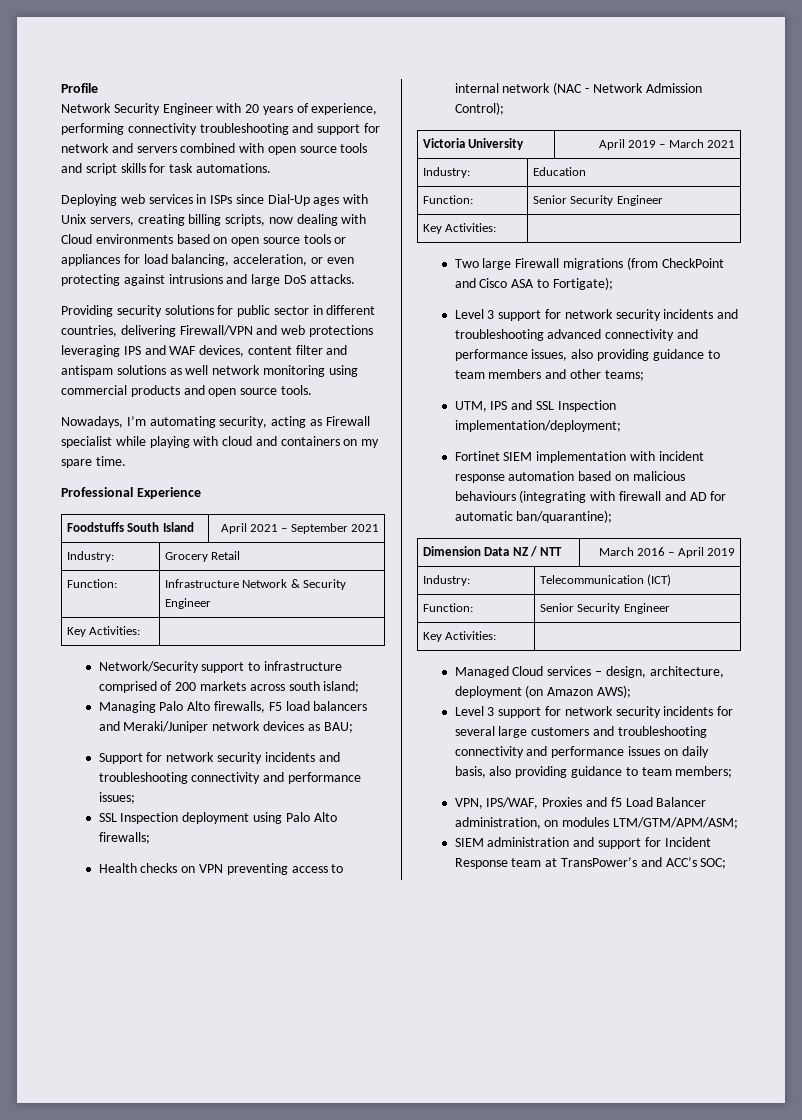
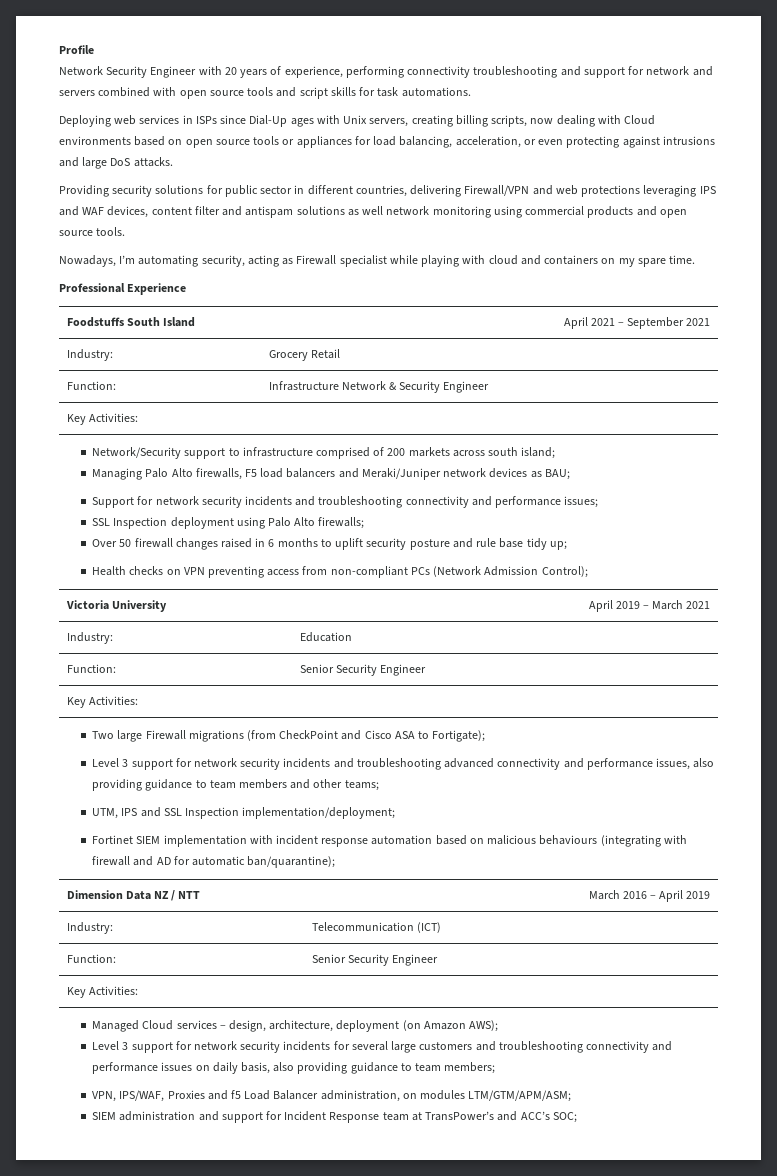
+ Over 50 firewall changes raised in 6 months to uplift security posture and rule base tidy up;
- Health checks on VPN preventing access to internal network (NAC - Network Admission Control);
+ Health checks on VPN preventing access from non-compliant PCs (Network Admission Control);

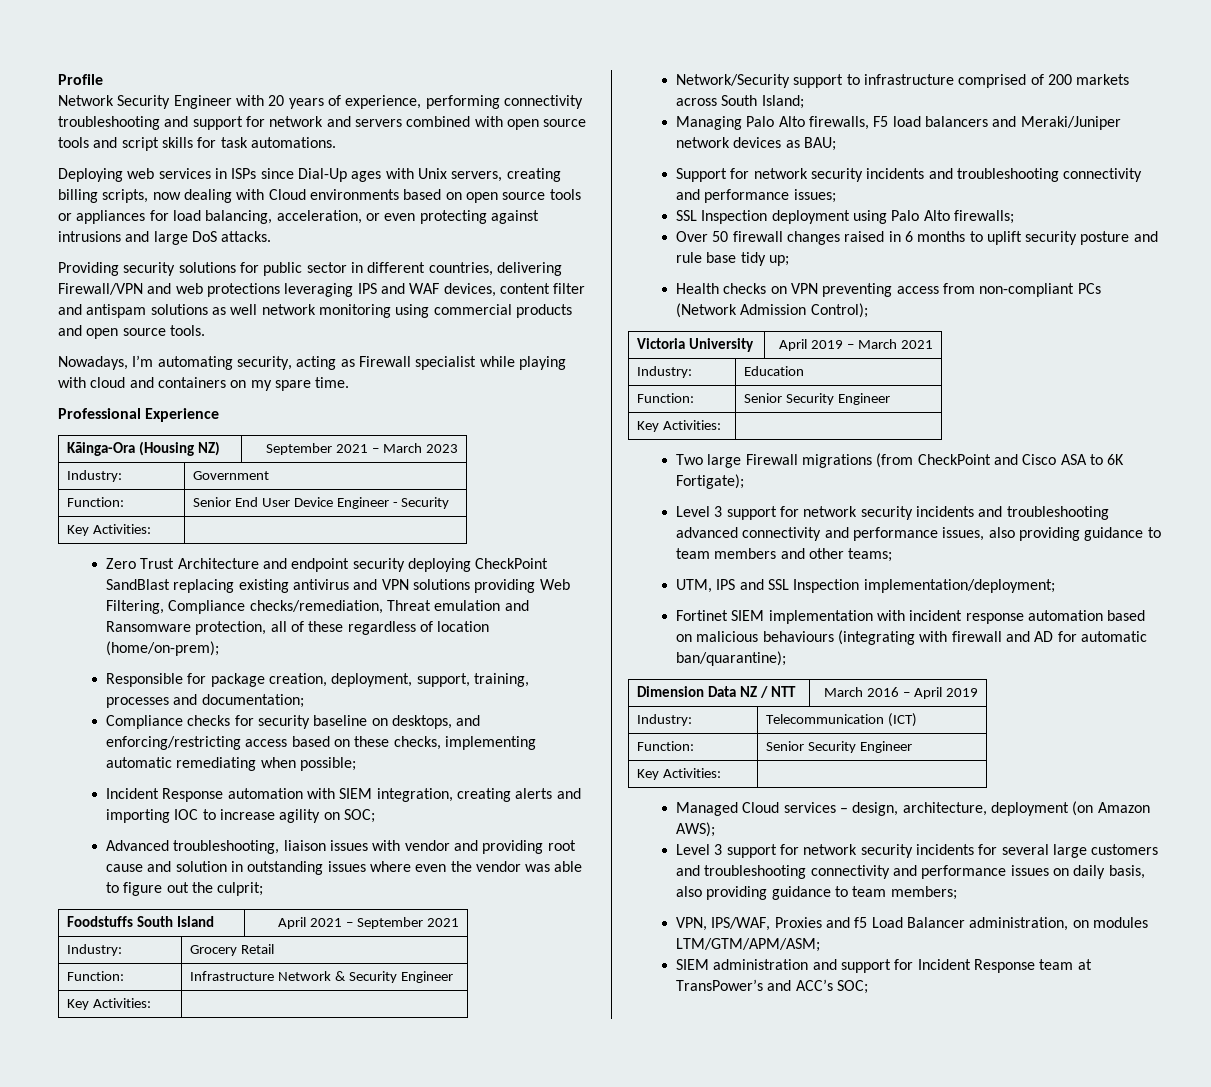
+ Kāinga-Ora (Housing NZ) | September 2021 – March 2023
+ Industry: | Government
+ Function: | Senior End User Device Engineer - Security
+ Key Activities: |
+ Zero Trust Architecture and endpoint security deploying CheckPoint SandBlast replacing existing antivirus and VPN solutions providing Web Filtering, Compliance checks/remediation, Threat emulation and Ransomware protection, all of these regardless of location (home/on-prem);
+ Responsible for package creation, deployment, support, training, processes and documentation;
+ Compliance checks for security baseline on desktops, and enforcing/restricting access based on these checks, implementing automatic remediating when possible;
+ Incident Response automation with SIEM integration, creating alerts and importing IOC to increase agility on SOC;
+ Advanced troubleshooting, liaison issues with vendor and providing root cause and solution in outstanding issues where even the vendor was able to figure out the culprit;
- Network/Security support to infrastructure comprised of 200 markets across south island;
+ Network/Security support to infrastructure comprised of 200 markets across South Island;
- Two large Firewall migrations (from CheckPoint and Cisco ASA to Fortigate);
+ Two large Firewall migrations (from CheckPoint and Cisco ASA to 6K Fortigate);

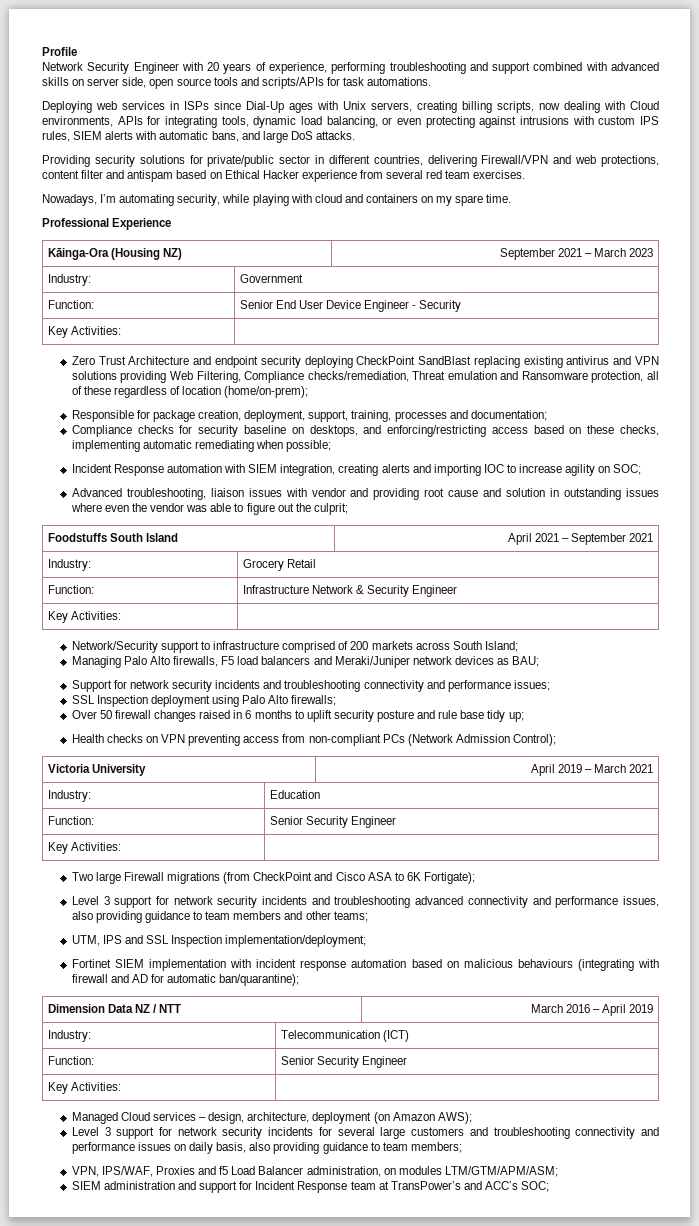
- Network Security Engineer with 20 years of experience, performing connectivity troubleshooting and support for network and servers combined with open source tools and script skills for task automations.
+ Network Security Engineer with 20 years of experience, performing troubleshooting and support combined with advanced skills on server side, open source tools and scripts/APIs for task automations.
- Deploying web services in ISPs since Dial-Up ages with Unix servers, creating billing scripts, now dealing with Cloud environments based on open source tools or appliances for load balancing, acceleration, or even protecting against intrusions and large DoS attacks.
+ Deploying web services in ISPs since Dial-Up ages with Unix servers, creating billing scripts, now dealing with Cloud environments, APIs for integrating tools, dynamic load balancing, or even protecting against intrusions with custom IPS rules, SIEM alerts with automatic bans, and large DoS attacks.
- Providing security solutions for public sector in different countries, delivering Firewall/VPN and web protections leveraging IPS and WAF devices, content filter and antispam solutions as well network monitoring using commercial products and open source tools.
+ Providing security solutions for private/public sector in different countries, delivering Firewall/VPN and web protections, content filter and antispam based on Ethical Hacker experience from several red team exercises.
- Nowadays, I’m automating security, acting as Firewall specialist while playing with cloud and containers on my spare time.
+ Nowadays, I’m automating security, while playing with cloud and containers on my spare time.

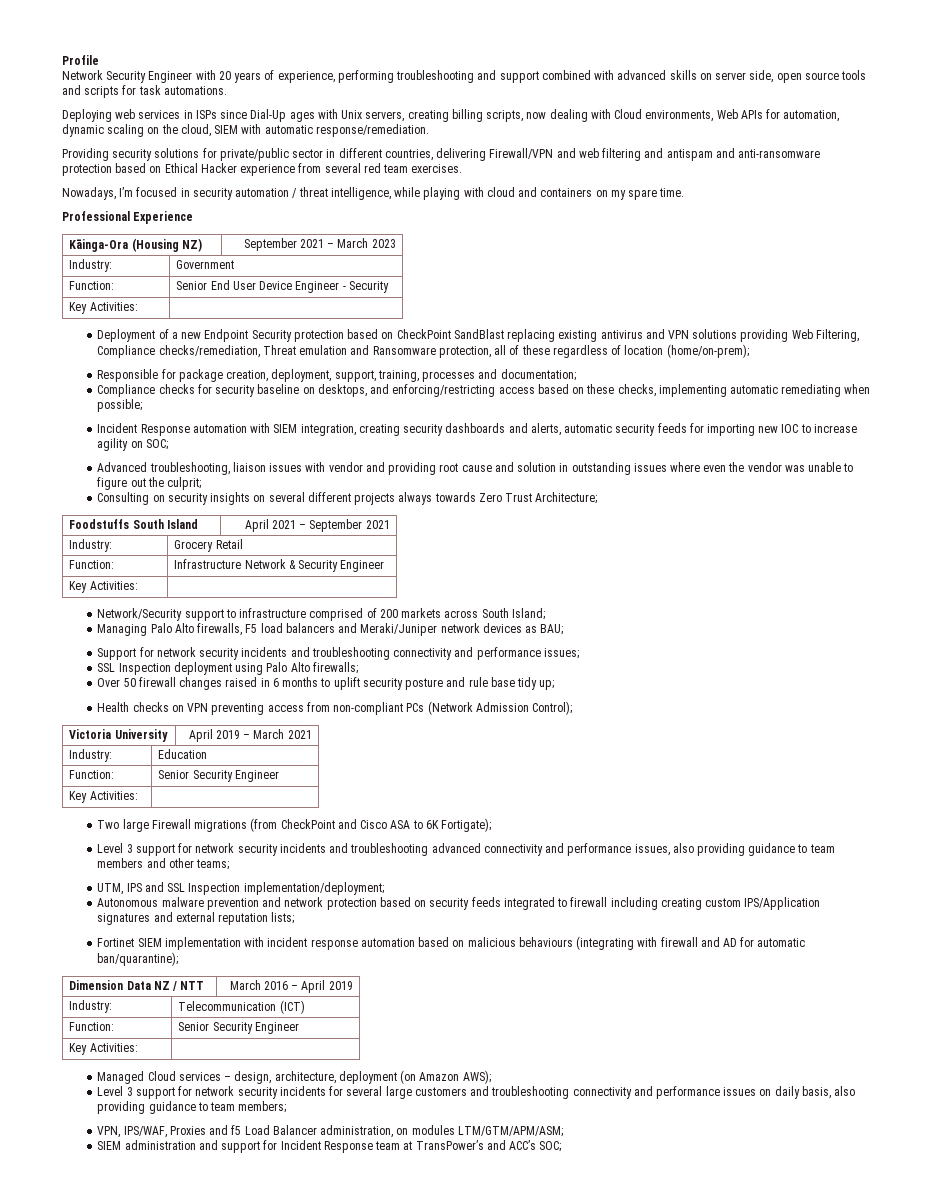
- Network Security Engineer with 20 years of experience, performing troubleshooting and support combined with advanced skills on server side, open source tools and scripts/APIs for task automations.
+ Network Security Engineer with 20 years of experience, performing troubleshooting and support combined with advanced skills on server side, open source tools and scripts for task automations.
- Deploying web services in ISPs since Dial-Up ages with Unix servers, creating billing scripts, now dealing with Cloud environments, APIs for integrating tools, dynamic load balancing, or even protecting against intrusions with custom IPS rules, SIEM alerts with automatic bans, and large DoS attacks.
+ Deploying web services in ISPs since Dial-Up ages with Unix servers, creating billing scripts, now dealing with Cloud environments, Web APIs for automation, dynamic scaling on the cloud, SIEM with automatic response/remediation.
- Providing security solutions for private/public sector in different countries, delivering Firewall/VPN and web protections, content filter and antispam based on Ethical Hacker experience from several red team exercises.
+ Providing security solutions for private/public sector in different countries, delivering Firewall/VPN and web filtering and antispam and anti-ransomware protection based on Ethical Hacker experience from several red team exercises.
- Nowadays, I’m automating security, while playing with cloud and containers on my spare time.
+ Nowadays, I’m focused in security automation / threat intelligence, while playing with cloud and containers on my spare time.
- Zero Trust Architecture and endpoint security deploying CheckPoint SandBlast replacing existing antivirus and VPN solutions providing Web Filtering, Compliance checks/remediation, Threat emulation and Ransomware protection, all of these regardless of location (home/on-prem);
+ Deployment of a new Endpoint Security protection based on CheckPoint SandBlast replacing existing antivirus and VPN solutions providing Web Filtering, Compliance checks/remediation, Threat emulation and Ransomware protection, all of these regardless of location (home/on-prem);
- Incident Response automation with SIEM integration, creating alerts and importing IOC to increase agility on SOC;
+ Incident Response automation with SIEM integration, creating security dashboards and alerts, automatic security feeds for importing new IOC to increase agility on SOC;
- Advanced troubleshooting, liaison issues with vendor and providing root cause and solution in outstanding issues where even the vendor was able to figure out the culprit;
+ Advanced troubleshooting, liaison issues with vendor and providing root cause and solution in outstanding issues where even the vendor was unable to figure out the culprit;
+ Consulting on security insights on several different projects always towards Zero Trust Architecture;
+ Autonomous malware prevention and network protection based on security feeds integrated to firewall including creating custom IPS/Application signatures and external reputation lists;

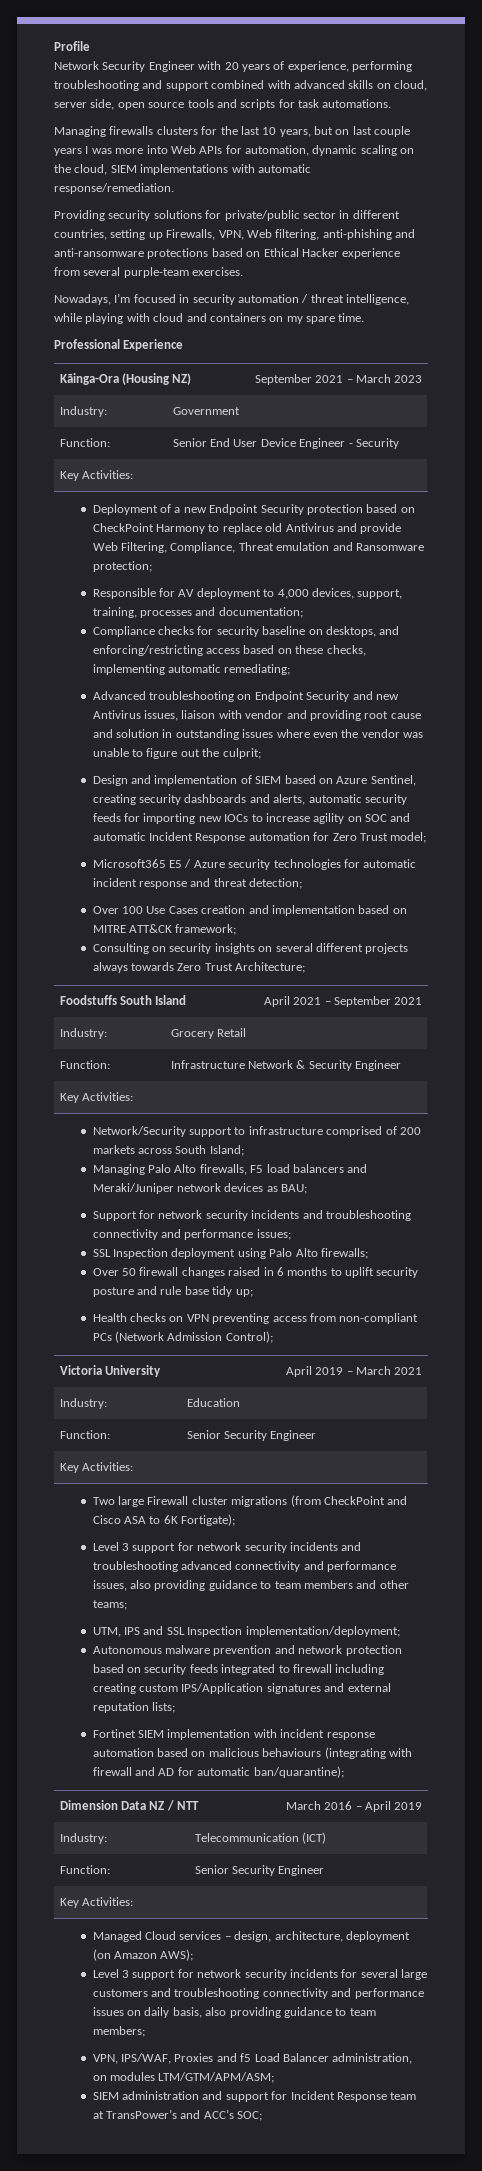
- Network Security Engineer with 20 years of experience, performing troubleshooting and support combined with advanced skills on server side, open source tools and scripts for task automations.
+ Network Security Engineer with 20 years of experience, performing troubleshooting and support combined with advanced skills on cloud, server side, open source tools and scripts for task automations.
- Deploying web services in ISPs since Dial-Up ages with Unix servers, creating billing scripts, now dealing with Cloud environments, Web APIs for automation, dynamic scaling on the cloud, SIEM with automatic response/remediation.
+ Managing firewalls clusters for the last 10 years, but on last couple years I was more into Web APIs for automation, dynamic scaling on the cloud, SIEM implementations with automatic response/remediation.
- Providing security solutions for private/public sector in different countries, delivering Firewall/VPN and web filtering and antispam and anti-ransomware protection based on Ethical Hacker experience from several red team exercises.
+ Providing security solutions for private/public sector in different countries, setting up Firewalls, VPN, Web filtering, anti-phishing and anti-ransomware protections based on Ethical Hacker experience from several purple-team exercises.
- Deployment of a new Endpoint Security protection based on CheckPoint SandBlast replacing existing antivirus and VPN solutions providing Web Filtering, Compliance checks/remediation, Threat emulation and Ransomware protection, all of these regardless of location (home/on-prem);
- Responsible for package creation, deployment, support, training, processes and documentation;
+ Deployment of a new Endpoint Security protection based on CheckPoint Harmony to replace old Antivirus and provide Web Filtering, Compliance, Threat emulation and Ransomware protection;
+ Responsible for AV deployment to 4,000 devices, support, training, processes and documentation;
- Compliance checks for security baseline on desktops, and enforcing/restricting access based on these checks, implementing automatic remediating when possible;
- Incident Response automation with SIEM integration, creating security dashboards and alerts, automatic security feeds for importing new IOC to increase agility on SOC;
- Advanced troubleshooting, liaison issues with vendor and providing root cause and solution in outstanding issues where even the vendor was unable to figure out the culprit;
+ Compliance checks for security baseline on desktops, and enforcing/restricting access based on these checks, implementing automatic remediating;
+ Advanced troubleshooting on Endpoint Security and new Antivirus issues, liaison with vendor and providing root cause and solution in outstanding issues where even the vendor was unable to figure out the culprit;
+ Design and implementation of SIEM based on Azure Sentinel, creating security dashboards and alerts, automatic security feeds for importing new IOCs to increase agility on SOC and automatic Incident Response automation for Zero Trust model;
+ Microsoft365 E5 / Azure security technologies for automatic incident response and threat detection;
+ Over 100 Use Cases creation and implementation based on MITRE ATT&CK framework;
- Two large Firewall migrations (from CheckPoint and Cisco ASA to 6K Fortigate);
+ Two large Firewall cluster migrations (from CheckPoint and Cisco ASA to 6K Fortigate);

